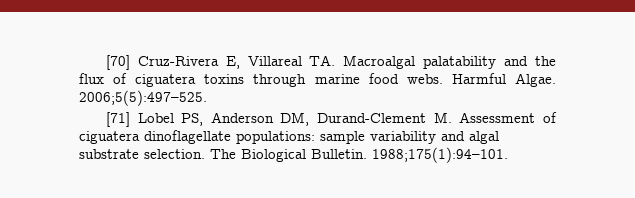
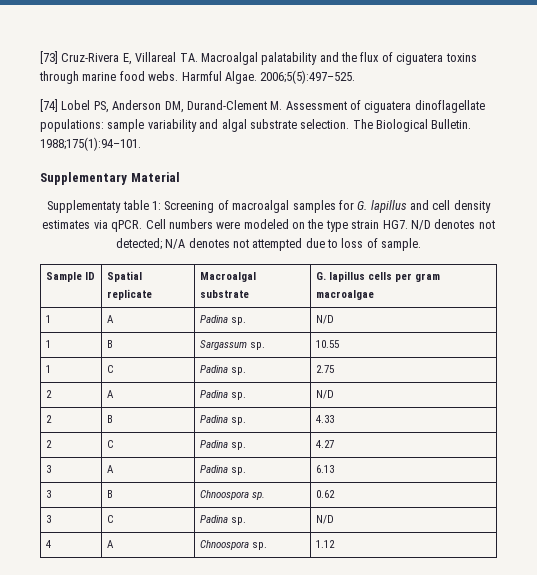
- [70] Cruz-Rivera E, Villareal TA. Macroalgal palatability and the flux of ciguatera toxins through marine food webs.
+ [73] Cruz-Rivera E, Villareal TA. Macroalgal palatability and the flux of ciguatera toxins through marine food webs.
- [71] Lobel PS, Anderson DM, Durand-Clement M. Assessment of ciguatera dinoflagellate populations: sample variability and algal substrate selection.
+ [74] Lobel PS, Anderson DM, Durand-Clement M. Assessment of ciguatera dinoflagellate populations: sample variability and algal substrate selection.
+ Supplementary Material
+ Supplementaty table 1: Screening of macroalgal samples for G. lapillus and cell density estimates via qPCR. Cell numbers were modeled on the type strain HG7. N/D denotes not detected; N/A denotes not attempted due to loss of sample.
+ Sample ID | Spatial replicate | Macroalgal substrate | G. lapillus cells per gram macroalgae
+ 1 | A | Padina sp. | N/D
+ 1 | B | Sargassum sp. | 10.55
+ 1 | C | Padina sp. | 2.75
+ 2 | A | Padina sp. | N/D
+ 2 | B | Padina sp. | 4.33
+ 2 | C | Padina sp. | 4.27
+ 3 | A | Padina sp. | 6.13
+ 3 | B | Chnoospora sp. | 0.62
+ 3 | C | Padina sp. | N/D
+ 4 | A | Chnoospora sp. | 1.12

